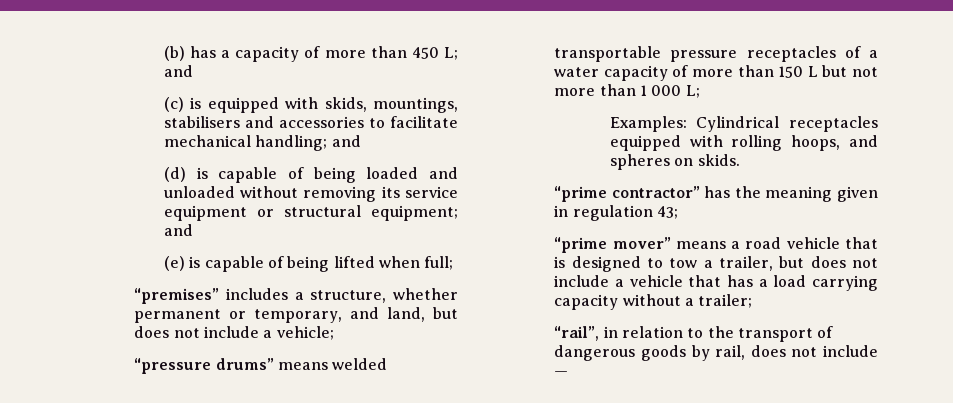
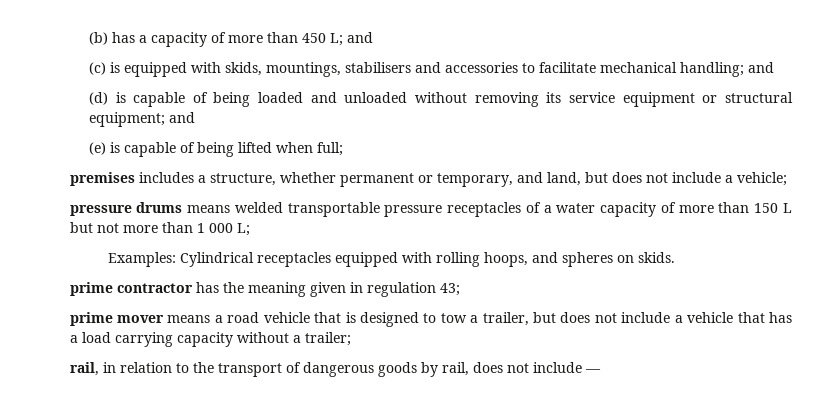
- “premises” includes a structure, whether permanent or temporary, and land, but does not include a vehicle;
+ premises includes a structure, whether permanent or temporary, and land, but does not include a vehicle;
- “pressure drums” means welded transportable pressure receptacles of a water capacity of more than 150 L but not more than 1 000 L;
+ pressure drums means welded transportable pressure receptacles of a water capacity of more than 150 L but not more than 1 000 L;
- “prime contractor” has the meaning given in regulation 43;
+ prime contractor has the meaning given in regulation 43;
- “prime mover” means a road vehicle that is designed to tow a trailer, but does not include a vehicle that has a load carrying capacity without a trailer;
+ prime mover means a road vehicle that is designed to tow a trailer, but does not include a vehicle that has a load carrying capacity without a trailer;
- “rail”, in relation to the transport of dangerous goods by rail, does not include —
+ rail, in relation to the transport of dangerous goods by rail, does not include —

